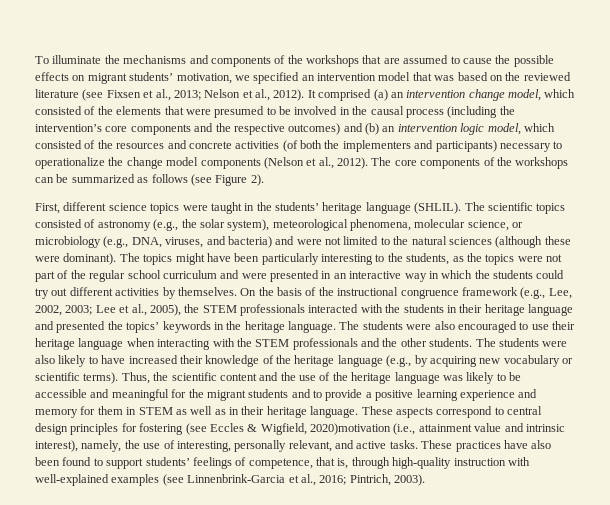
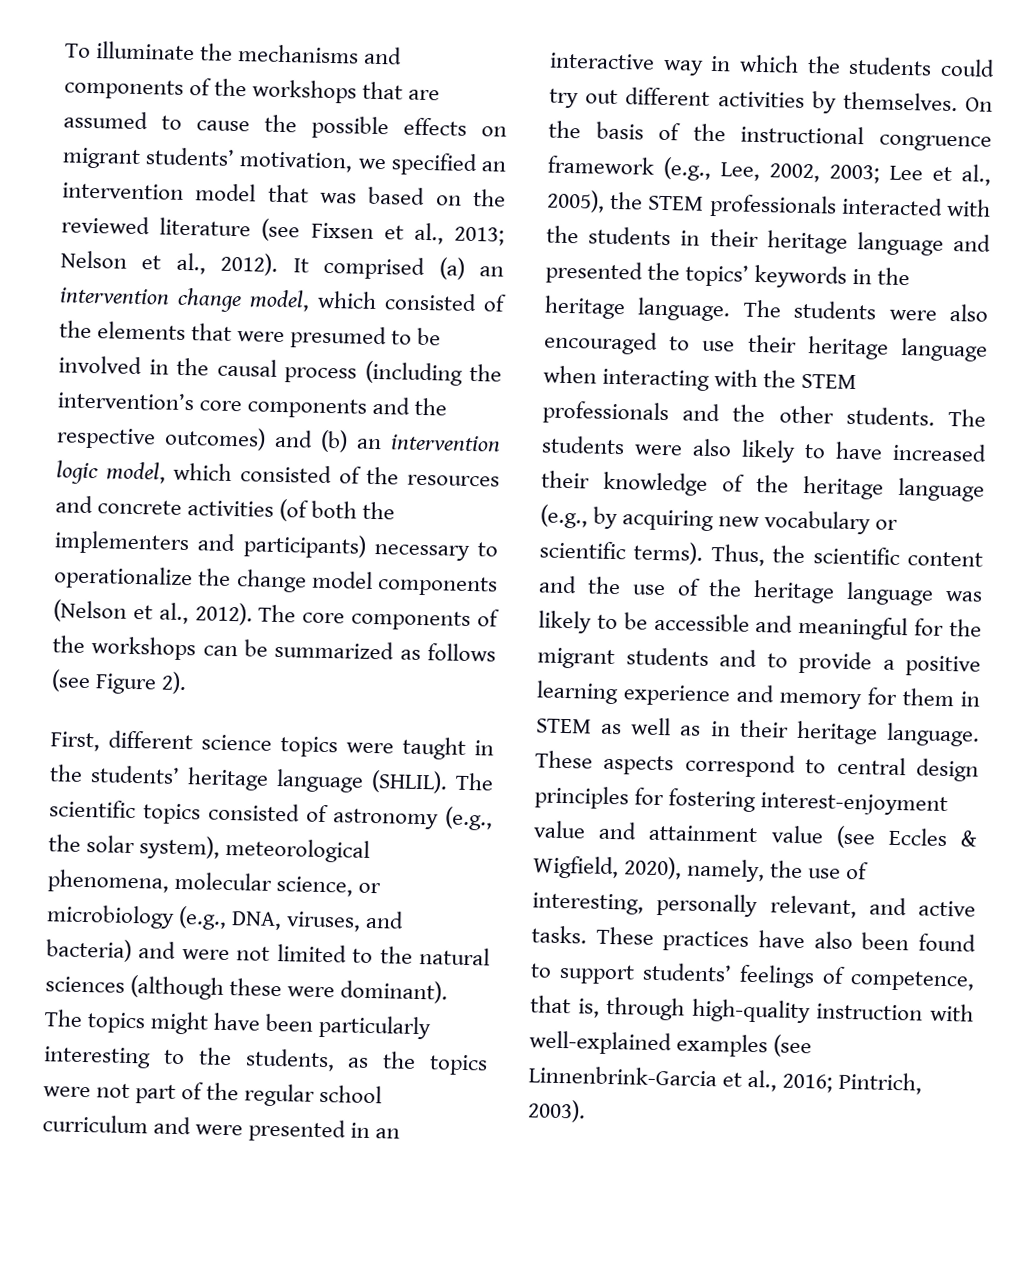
- These aspects correspond to central design principles for fostering (see Eccles & Wigfield, 2020)motivation (i.e., attainment value and intrinsic interest), namely, the use of interesting, personally relevant, and active tasks.
+ These aspects correspond to central design principles for fostering interest-enjoyment value and attainment value (see Eccles & Wigfield, 2020), namely, the use of interesting, personally relevant, and active tasks.

